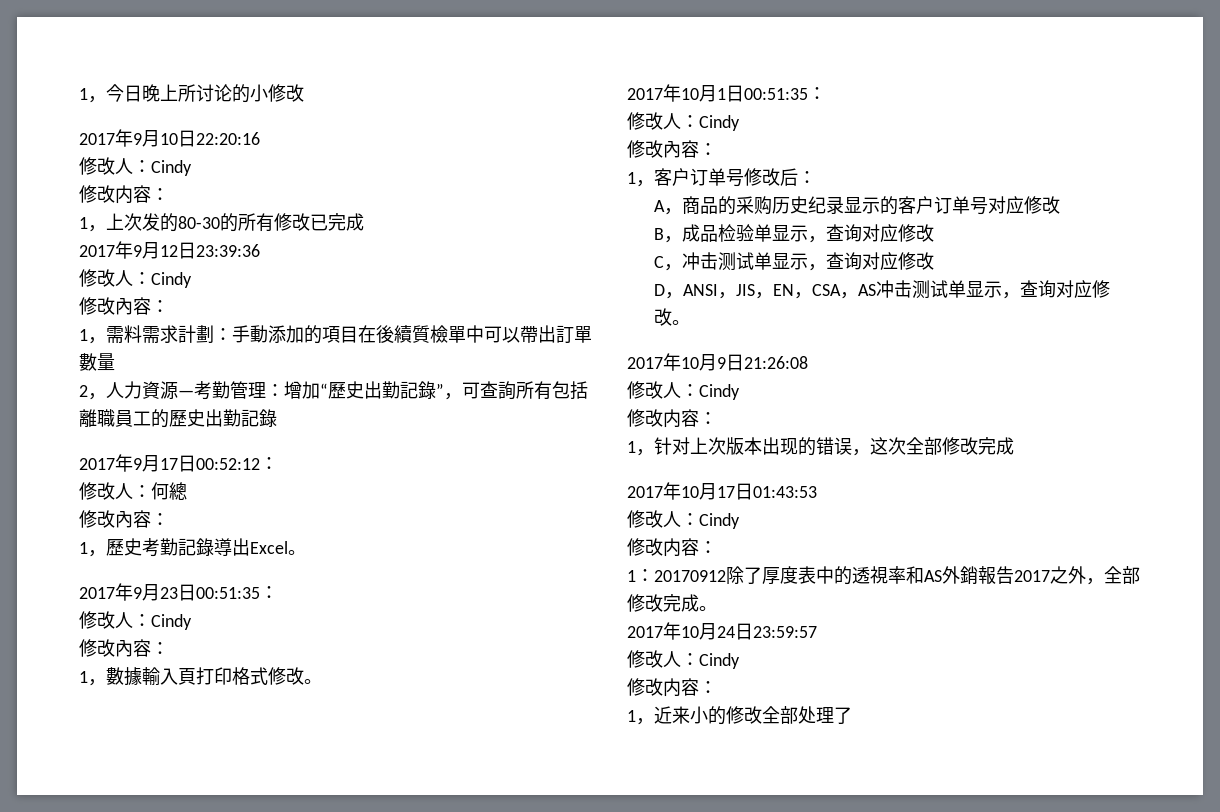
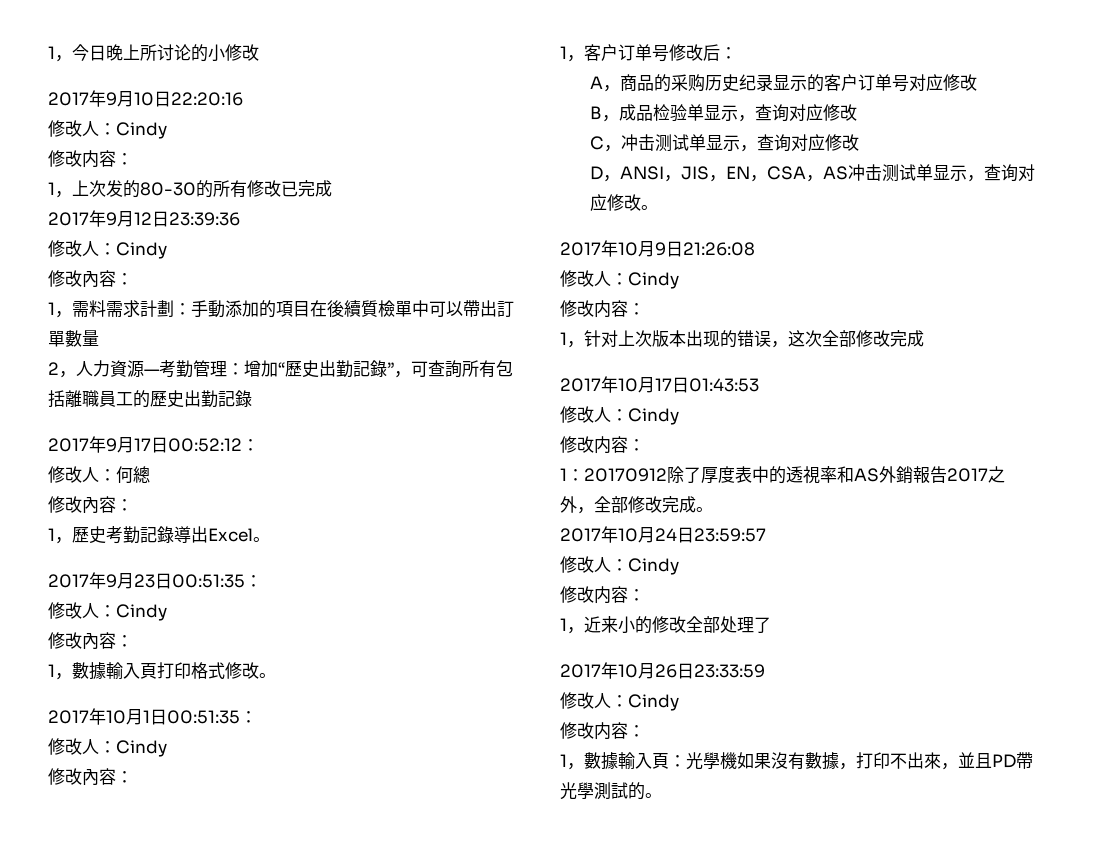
+ 2017年10月26日23:33:59
+ 修改人：Cindy
+ 修改内容：
+ 1，數據輸入頁：光學機如果沒有數據，打印不出來，並且PD帶光學測試的。

